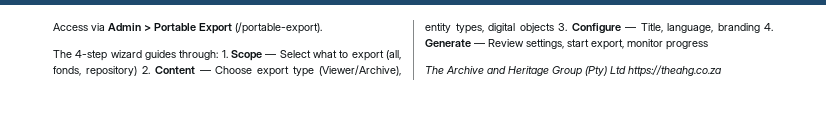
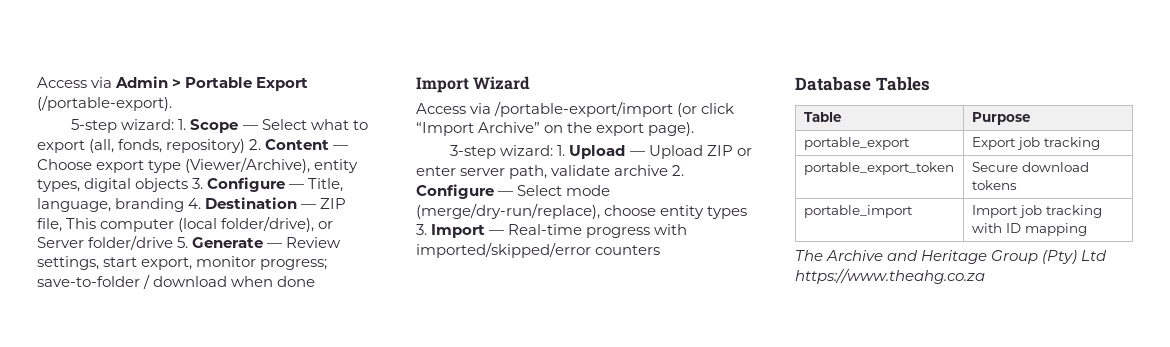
- The 4-step wizard guides through: 1. Scope — Select what to export (all, fonds, repository) 2. Content — Choose export type (Viewer/Archive), entity types, digital objects 3. Configure — Title, language, branding 4. Generate — Review settings, start export, monitor progress
+ 5-step wizard: 1. Scope — Select what to export (all, fonds, repository) 2. Content — Choose export type (Viewer/Archive), entity types, digital objects 3. Configure — Title, language, branding 4. Destination — ZIP file, This computer (local folder/drive), or Server folder/drive 5. Generate — Review settings, start export, monitor progress; save-to-folder / download when done
+ Import Wizard
+ Access via /portable-export/import (or click “Import Archive” on the export page).
+ 3-step wizard: 1. Upload — Upload ZIP or enter server path, validate archive 2. Configure — Select mode (merge/dry-run/replace), choose entity types 3. Import — Real-time progress with imported/skipped/error counters
+ Database Tables
+ Table | Purpose
+ portable_export | Export job tracking
+ portable_export_token | Secure download tokens
+ portable_import | Import job tracking with ID mapping
- The Archive and Heritage Group (Pty) Ltd https://theahg.co.za
+ The Archive and Heritage Group (Pty) Ltd https://www.theahg.co.za

